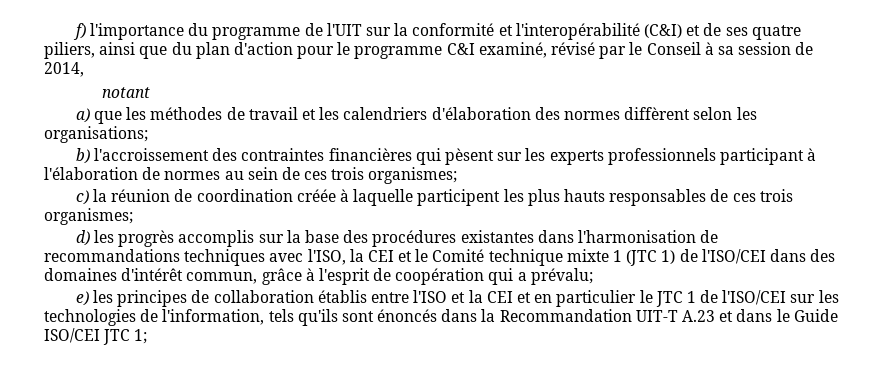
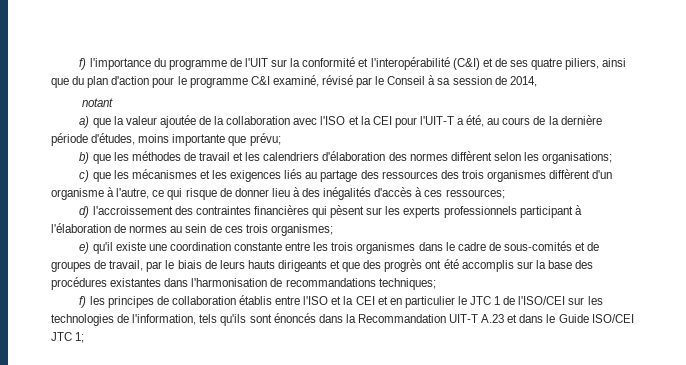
- a) que les méthodes de travail et les calendriers d'élaboration des normes diffèrent selon les organisations;
+ a) que la valeur ajoutée de la collaboration avec l'ISO et la CEI pour l'UIT-T a été, au cours de la dernière période d'études, moins importante que prévu;
+ b) que les méthodes de travail et les calendriers d'élaboration des normes diffèrent selon les organisations;
- b) l'accroissement des contraintes financières qui pèsent sur les experts professionnels participant à l'élaboration de normes au sein de ces trois organismes;
+ c) que les mécanismes et les exigences liés au partage des ressources des trois organismes diffèrent d'un organisme à l'autre, ce qui risque de donner lieu à des inégalités d'accès à ces ressources;
+ d) l'accroissement des contraintes financières qui pèsent sur les experts professionnels participant à l'élaboration de normes au sein de ces trois organismes;
- c) la réunion de coordination créée à laquelle participent les plus hauts responsables de ces trois organismes;
- d) les progrès accomplis sur la base des procédures existantes dans l'harmonisation de recommandations techniques avec l'ISO, la CEI et le Comité technique mixte 1 (JTC 1) de l'ISO/CEI dans des domaines d'intérêt commun, grâce à l'esprit de coopération qui a prévalu;
- e) les principes de collaboration établis entre l'ISO et la CEI et en particulier le JTC 1 de l'ISO/CEI sur les technologies de l'information, tels qu'ils sont énoncés dans la Recommandation UIT-T A.23 et dans le Guide ISO/CEI JTC 1;
+ e) qu'il existe une coordination constante entre les trois organismes dans le cadre de sous-comités et de groupes de travail, par le biais de leurs hauts dirigeants et que des progrès ont été accomplis sur la base des procédures existantes dans l'harmonisation de recommandations techniques;
+ f) les principes de collaboration établis entre l'ISO et la CEI et en particulier le JTC 1 de l'ISO/CEI sur les technologies de l'information, tels qu'ils sont énoncés dans la Recommandation UIT-T A.23 et dans le Guide ISO/CEI JTC 1;

